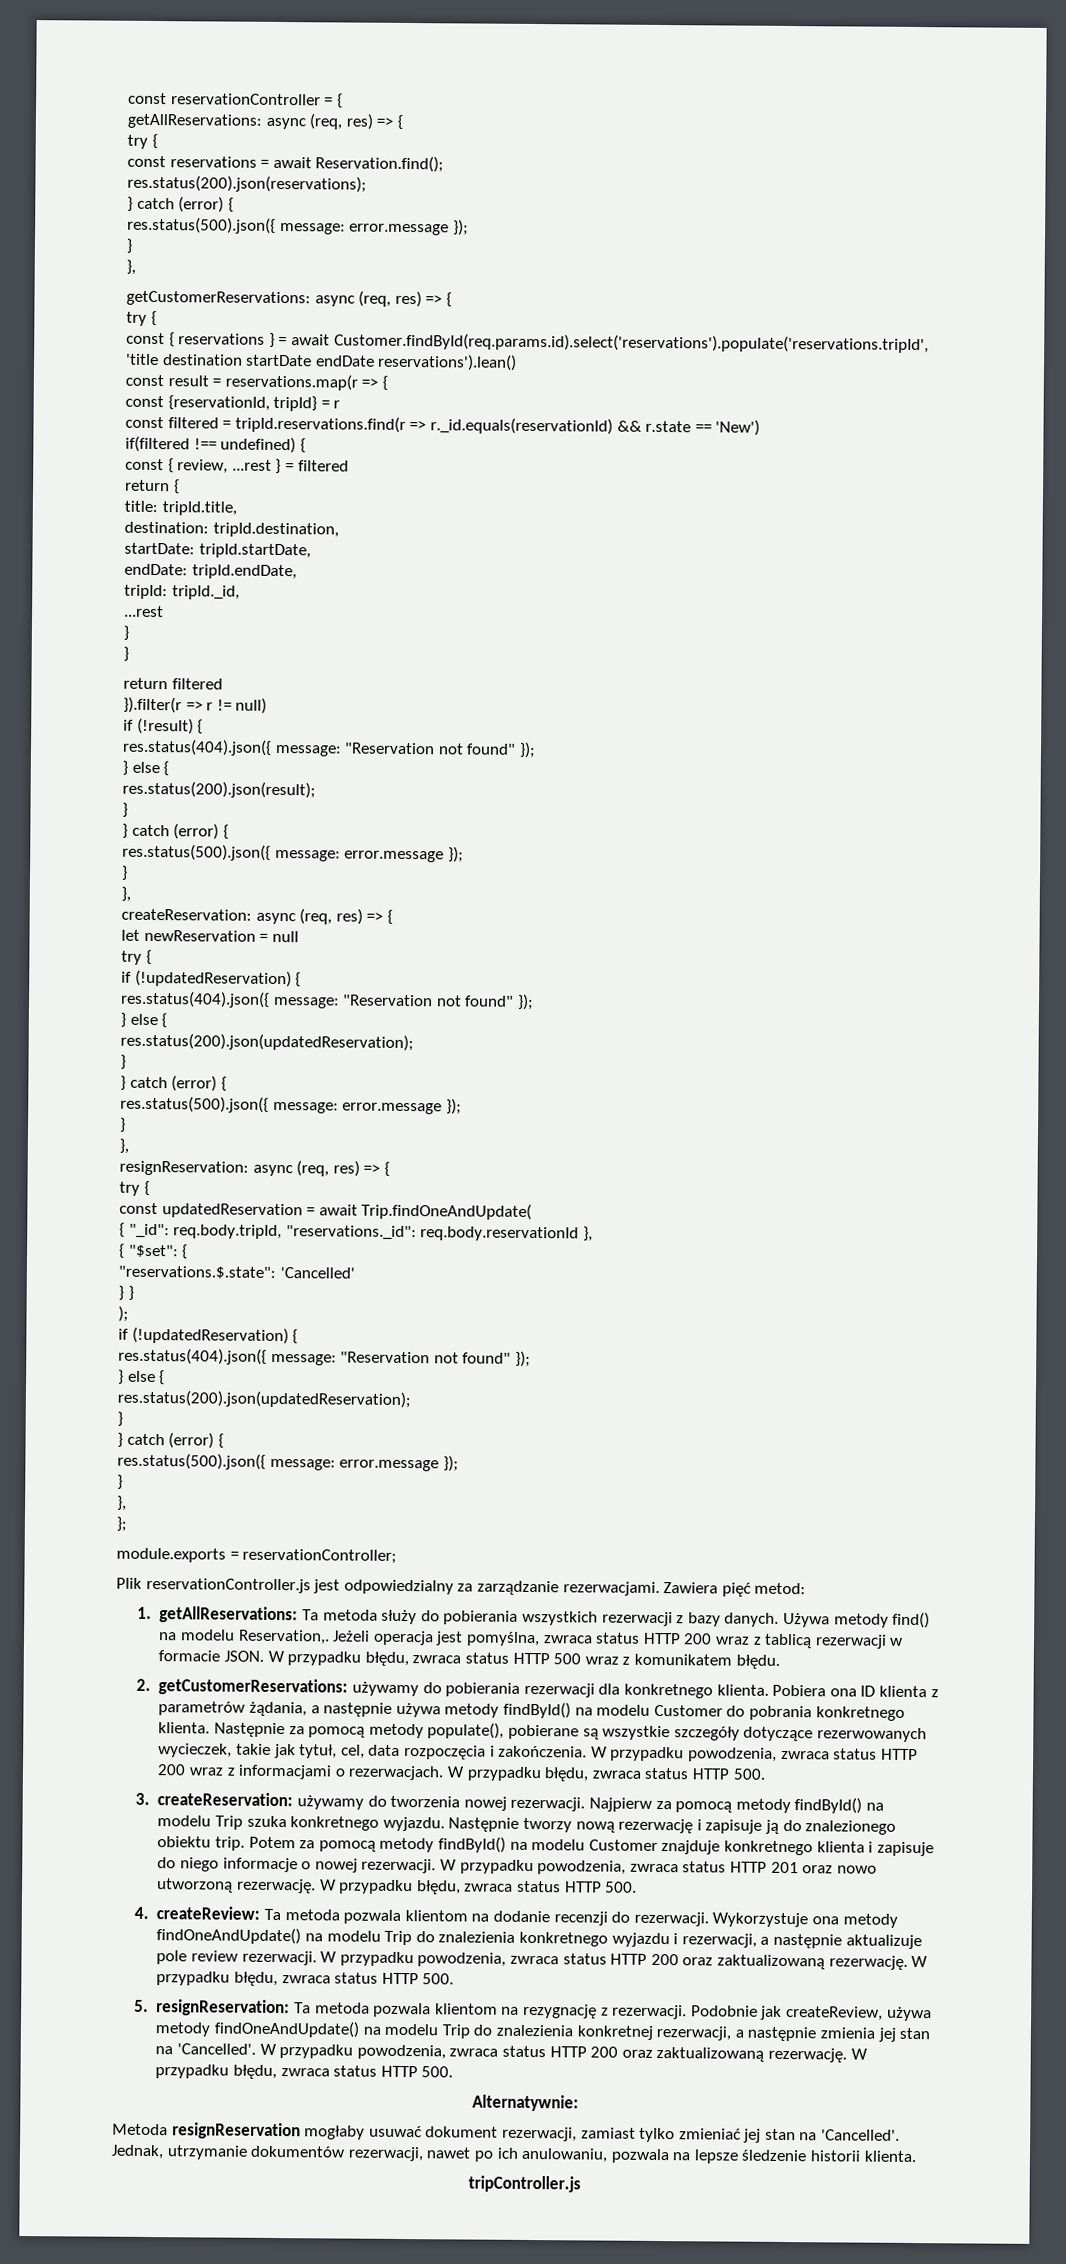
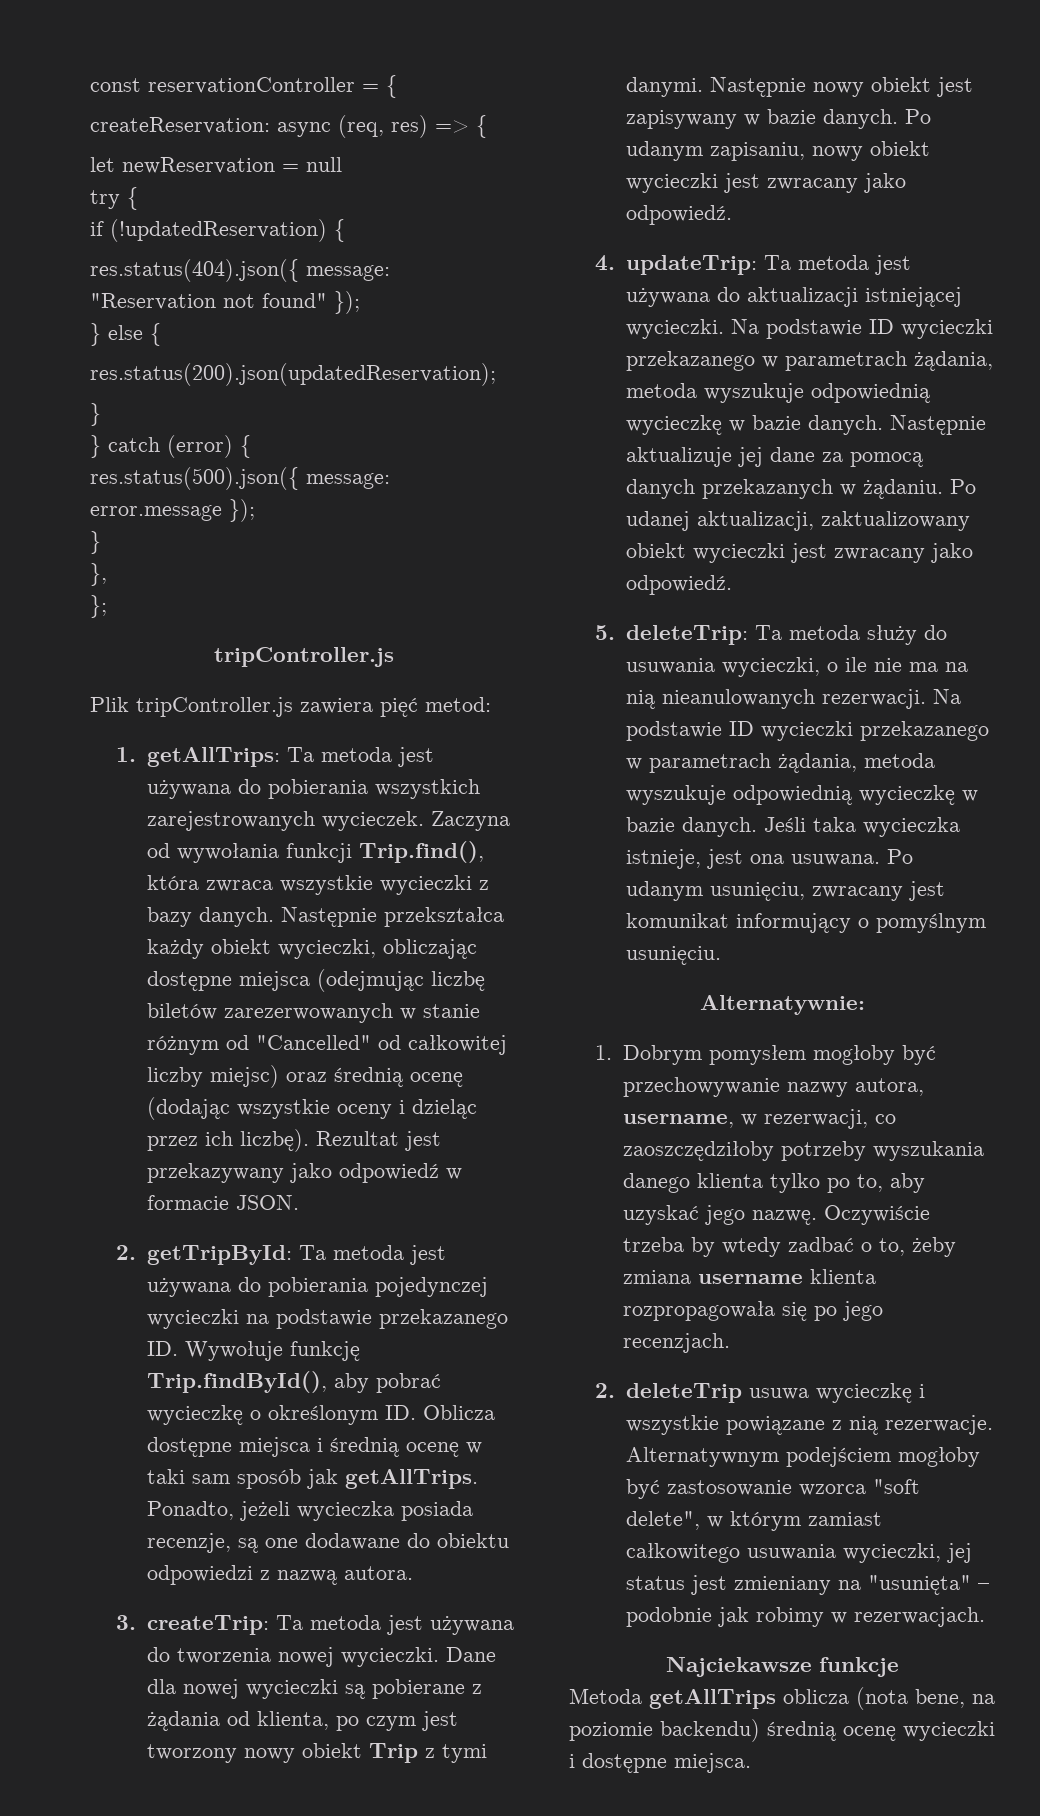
- getAllReservations: async (req, res) => {
- try {
- const reservations = await Reservation.find();
- res.status(200).json(reservations);
- } catch (error) {
- res.status(500).json({ message: error.message });
- }
- },
- getCustomerReservations: async (req, res) => {
- try {
- const { reservations } = await Customer.findById(req.params.id).select('reservations').populate('reservations.tripId', 'title destination startDate endDate reservations').lean()
- const result = reservations.map(r => {
- const {reservationId, tripId} = r
- const filtered = tripId.reservations.find(r => r._id.equals(reservationId) && r.state == 'New')
- if(filtered !== undefined) {
- const { review, ...rest } = filtered
- return {
- title: tripId.title,
- destination: tripId.destination,
- startDate: tripId.startDate,
- endDate: tripId.endDate,
- tripId: tripId._id,
- ...rest
- }
- }
- return filtered
- }).filter(r => r != null)
- if (!result) {
- res.status(404).json({ message: "Reservation not found" });
- } else {
- res.status(200).json(result);
- }
- } catch (error) {
- res.status(500).json({ message: error.message });
- }
- },
- resignReservation: async (req, res) => {
- try {
- const updatedReservation = await Trip.findOneAndUpdate(
- { "_id": req.body.tripId, "reservations._id": req.body.reservationId },
- { "$set": {
- "reservations.$.state": 'Cancelled'
- } }
- );
- if (!updatedReservation) {
- res.status(404).json({ message: "Reservation not found" });
- } else {
- res.status(200).json(updatedReservation);
- }
- } catch (error) {
- res.status(500).json({ message: error.message });
- }
- },
  };
- module.exports = reservationController;
- Plik reservationController.js jest odpowiedzialny za zarządzanie rezerwacjami. Zawiera pięć metod:
- 1. getAllReservations: Ta metoda służy do pobierania wszystkich rezerwacji z bazy danych. Używa metody find() na modelu Reservation,. Jeżeli operacja jest pomyślna, zwraca status HTTP 200 wraz z tablicą rezerwacji w formacie JSON. W przypadku błędu, zwraca status HTTP 500 wraz z komunikatem błędu.
- 2. getCustomerReservations: używamy do pobierania rezerwacji dla konkretnego klienta. Pobiera ona ID klienta z parametrów żądania, a następnie używa metody findById() na modelu Customer do pobrania konkretnego klienta. Następnie za pomocą metody populate(), pobierane są wszystkie szczegóły dotyczące rezerwowanych wycieczek, takie jak tytuł, cel, data rozpoczęcia i zakończenia. W przypadku powodzenia, zwraca status HTTP 200 wraz z informacjami o rezerwacjach. W przypadku błędu, zwraca status HTTP 500.
- 3. createReservation: używamy do tworzenia nowej rezerwacji. Najpierw za pomocą metody findById() na modelu Trip szuka konkretnego wyjazdu. Następnie tworzy nową rezerwację i zapisuje ją do znalezionego obiektu trip. Potem za pomocą metody findById() na modelu Customer znajduje konkretnego klienta i zapisuje do niego informacje o nowej rezerwacji. W przypadku powodzenia, zwraca status HTTP 201 oraz nowo utworzoną rezerwację. W przypadku błędu, zwraca status HTTP 500.
- 4. createReview: Ta metoda pozwala klientom na dodanie recenzji do rezerwacji. Wykorzystuje ona metody findOneAndUpdate() na modelu Trip do znalezienia konkretnego wyjazdu i rezerwacji, a następnie aktualizuje pole review rezerwacji. W przypadku powodzenia, zwraca status HTTP 200 oraz zaktualizowaną rezerwację. W przypadku błędu, zwraca status HTTP 500.
- 5. resignReservation: Ta metoda pozwala klientom na rezygnację z rezerwacji. Podobnie jak createReview, używa metody findOneAndUpdate() na modelu Trip do znalezienia konkretnej rezerwacji, a następnie zmienia jej stan na 'Cancelled'. W przypadku powodzenia, zwraca status HTTP 200 oraz zaktualizowaną rezerwację. W przypadku błędu, zwraca status HTTP 500.
+ tripController.js
+ Plik tripController.js zawiera pięć metod:
+ 1. getAllTrips: Ta metoda jest używana do pobierania wszystkich zarejestrowanych wycieczek. Zaczyna od wywołania funkcji Trip.find(), która zwraca wszystkie wycieczki z bazy danych. Następnie przekształca każdy obiekt wycieczki, obliczając dostępne miejsca (odejmując liczbę biletów zarezerwowanych w stanie różnym od "Cancelled" od całkowitej liczby miejsc) oraz średnią ocenę (dodając wszystkie oceny i dzieląc przez ich liczbę). Rezultat jest przekazywany jako odpowiedź w formacie JSON.
+ 2. getTripById: Ta metoda jest używana do pobierania pojedynczej wycieczki na podstawie przekazanego ID. Wywołuje funkcję Trip.findById(), aby pobrać wycieczkę o określonym ID. Oblicza dostępne miejsca i średnią ocenę w taki sam sposób jak getAllTrips. Ponadto, jeżeli wycieczka posiada recenzje, są one dodawane do obiektu odpowiedzi z nazwą autora.
+ 3. createTrip: Ta metoda jest używana do tworzenia nowej wycieczki. Dane dla nowej wycieczki są pobierane z żądania od klienta, po czym jest tworzony nowy obiekt Trip z tymi danymi. Następnie nowy obiekt jest zapisywany w bazie danych. Po udanym zapisaniu, nowy obiekt wycieczki jest zwracany jako odpowiedź.
+ 4. updateTrip: Ta metoda jest używana do aktualizacji istniejącej wycieczki. Na podstawie ID wycieczki przekazanego w parametrach żądania, metoda wyszukuje odpowiednią wycieczkę w bazie danych. Następnie aktualizuje jej dane za pomocą danych przekazanych w żądaniu. Po udanej aktualizacji, zaktualizowany obiekt wycieczki jest zwracany jako odpowiedź.
+ 5. deleteTrip: Ta metoda służy do usuwania wycieczki, o ile nie ma na nią nieanulowanych rezerwacji. Na podstawie ID wycieczki przekazanego w parametrach żądania, metoda wyszukuje odpowiednią wycieczkę w bazie danych. Jeśli taka wycieczka istnieje, jest ona usuwana. Po udanym usunięciu, zwracany jest komunikat informujący o pomyślnym usunięciu.
  Alternatywnie:
- Metoda resignReservation mogłaby usuwać dokument rezerwacji, zamiast tylko zmieniać jej stan na 'Cancelled'. Jednak, utrzymanie dokumentów rezerwacji, nawet po ich anulowaniu, pozwala na lepsze śledzenie historii klienta.
- tripController.js
+ 1. Dobrym pomysłem mogłoby być przechowywanie nazwy autora, username, w rezerwacji, co zaoszczędziłoby potrzeby wyszukania danego klienta tylko po to, aby uzyskać jego nazwę. Oczywiście trzeba by wtedy zadbać o to, żeby zmiana username klienta rozpropagowała się po jego recenzjach.
+ 2. deleteTrip usuwa wycieczkę i wszystkie powiązane z nią rezerwacje. Alternatywnym podejściem mogłoby być zastosowanie wzorca "soft delete", w którym zamiast całkowitego usuwania wycieczki, jej status jest zmieniany na "usunięta" – podobnie jak robimy w rezerwacjach.
+ Najciekawsze funkcje
+ Metoda getAllTrips oblicza (nota bene, na poziomie backendu) średnią ocenę wycieczki i dostępne miejsca.

